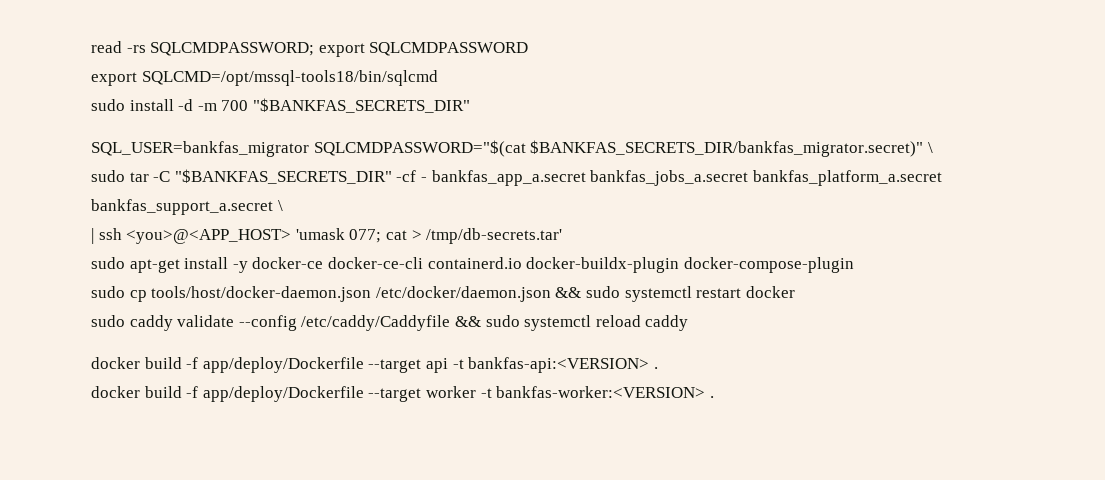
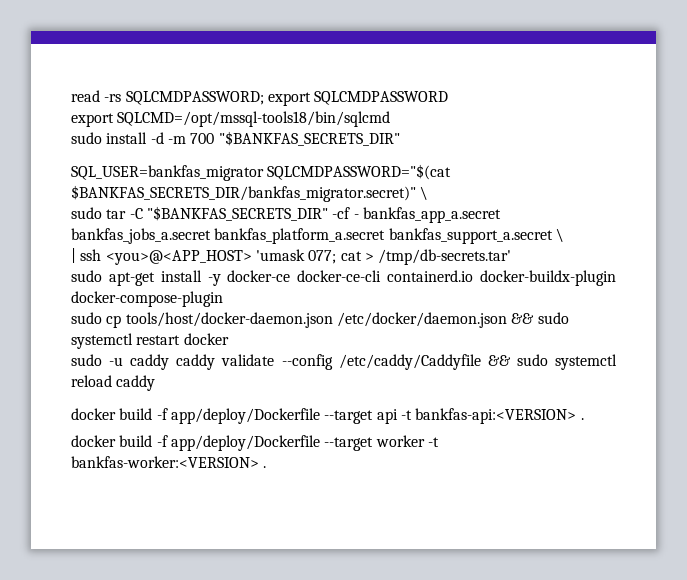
- sudo caddy validate --config /etc/caddy/Caddyfile && sudo systemctl reload caddy
+ sudo -u caddy caddy validate --config /etc/caddy/Caddyfile && sudo systemctl reload caddy

